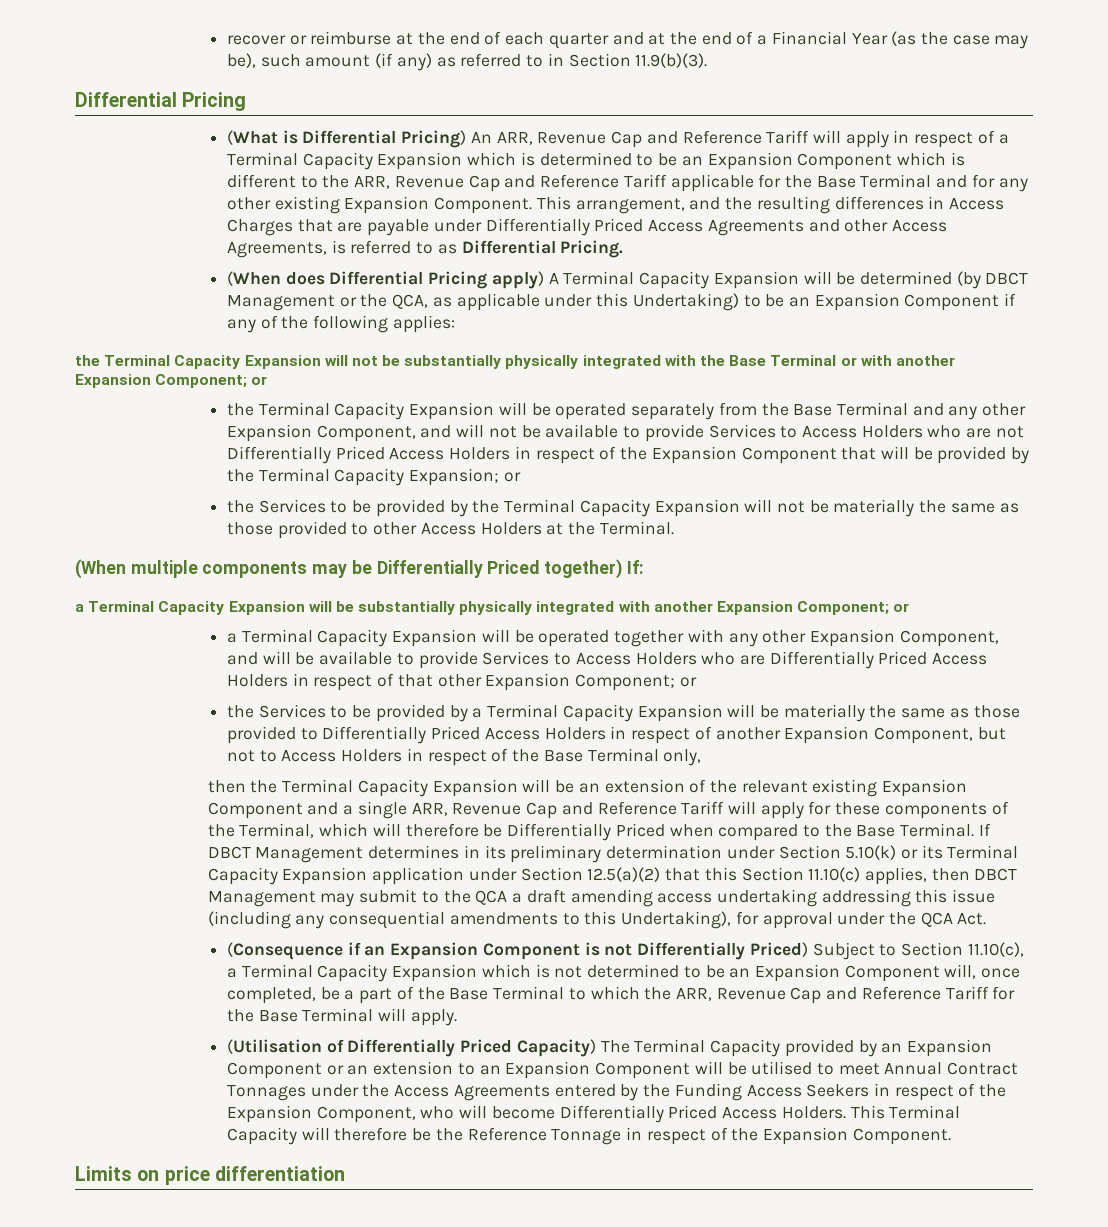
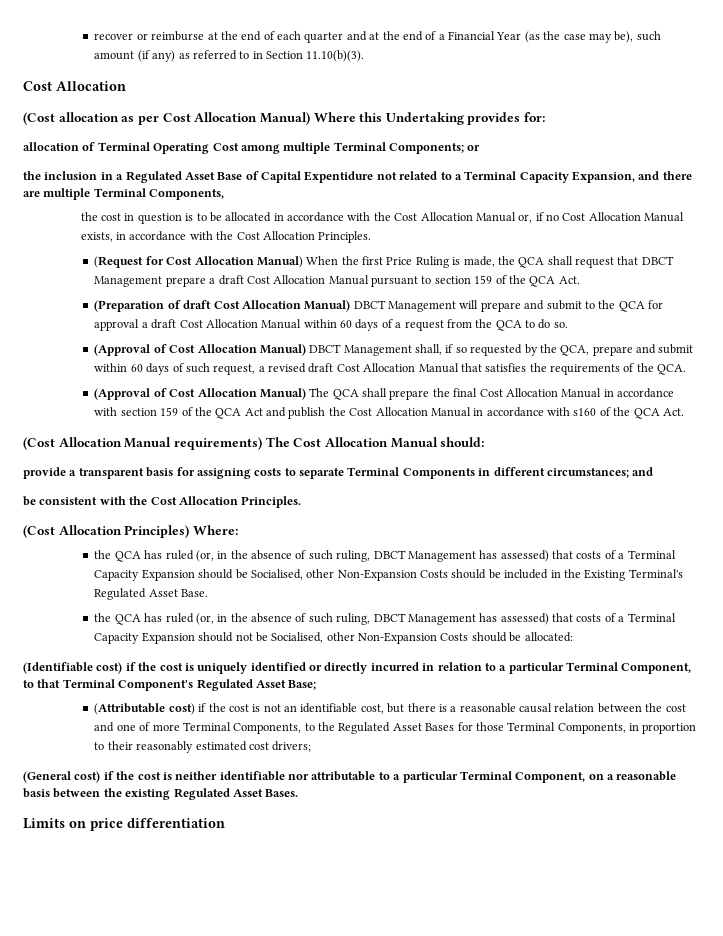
- recover or reimburse at the end of each quarter and at the end of a Financial Year (as the case may be), such amount (if any) as referred to in Section 11.9(b)(3).
- Differential Pricing
- (What is Differential Pricing) An ARR, Revenue Cap and Reference Tariff will apply in respect of a Terminal Capacity Expansion which is determined to be an Expansion Component which is different to the ARR, Revenue Cap and Reference Tariff applicable for the Base Terminal and for any other existing Expansion Component. This arrangement, and the resulting differences in Access Charges that are payable under Differentially Priced Access Agreements and other Access Agreements, is referred to as Differential Pricing.
- (When does Differential Pricing apply) A Terminal Capacity Expansion will be determined (by DBCT Management or the QCA, as applicable under this Undertaking) to be an Expansion Component if any of the following applies:
- the Terminal Capacity Expansion will not be substantially physically integrated with the Base Terminal or with another Expansion Component; or
- the Terminal Capacity Expansion will be operated separately from the Base Terminal and any other Expansion Component, and will not be available to provide Services to Access Holders who are not Differentially Priced Access Holders in respect of the Expansion Component that will be provided by the Terminal Capacity Expansion; or
- the Services to be provided by the Terminal Capacity Expansion will not be materially the same as those provided to other Access Holders at the Terminal.
- (When multiple components may be Differentially Priced together) If:
- a Terminal Capacity Expansion will be substantially physically integrated with another Expansion Component; or
- a Terminal Capacity Expansion will be operated together with any other Expansion Component, and will be available to provide Services to Access Holders who are Differentially Priced Access Holders in respect of that other Expansion Component; or
- the Services to be provided by a Terminal Capacity Expansion will be materially the same as those provided to Differentially Priced Access Holders in respect of another Expansion Component, but not to Access Holders in respect of the Base Terminal only,
- then the Terminal Capacity Expansion will be an extension of the relevant existing Expansion Component and a single ARR, Revenue Cap and Reference Tariff will apply for these components of the Terminal, which will therefore be Differentially Priced when compared to the Base Terminal. If DBCT Management determines in its preliminary determination under Section 5.10(k) or its Terminal Capacity Expansion application under Section 12.5(a)(2) that this Section 11.10(c) applies, then DBCT Management may submit to the QCA a draft amending access undertaking addressing this issue (including any consequential amendments to this Undertaking), for approval under the QCA Act.
- (Consequence if an Expansion Component is not Differentially Priced) Subject to Section 11.10(c), a Terminal Capacity Expansion which is not determined to be an Expansion Component will, once completed, be a part of the Base Terminal to which the ARR, Revenue Cap and Reference Tariff for the Base Terminal will apply.
- (Utilisation of Differentially Priced Capacity) The Terminal Capacity provided by an Expansion Component or an extension to an Expansion Component will be utilised to meet Annual Contract Tonnages under the Access Agreements entered by the Funding Access Seekers in respect of the Expansion Component, who will become Differentially Priced Access Holders. This Terminal Capacity will therefore be the Reference Tonnage in respect of the Expansion Component.
+ recover or reimburse at the end of each quarter and at the end of a Financial Year (as the case may be), such amount (if any) as referred to in Section 11.10(b)(3).
+ Cost Allocation
+ (Cost allocation as per Cost Allocation Manual) Where this Undertaking provides for:
+ allocation of Terminal Operating Cost among multiple Terminal Components; or
+ the inclusion in a Regulated Asset Base of Capital Expentidure not related to a Terminal Capacity Expansion, and there are multiple Terminal Components,
+ the cost in question is to be allocated in accordance with the Cost Allocation Manual or, if no Cost Allocation Manual exists, in accordance with the Cost Allocation Principles.
+ (Request for Cost Allocation Manual) When the first Price Ruling is made, the QCA shall request that DBCT Management prepare a draft Cost Allocation Manual pursuant to section 159 of the QCA Act.
+ (Preparation of draft Cost Allocation Manual) DBCT Management will prepare and submit to the QCA for approval a draft Cost Allocation Manual within 60 days of a request from the QCA to do so.
+ (Approval of Cost Allocation Manual) DBCT Management shall, if so requested by the QCA, prepare and submit within 60 days of such request, a revised draft Cost Allocation Manual that satisfies the requirements of the QCA.
+ (Approval of Cost Allocation Manual) The QCA shall prepare the final Cost Allocation Manual in accordance with section 159 of the QCA Act and publish the Cost Allocation Manual in accordance with s160 of the QCA Act.
+ (Cost Allocation Manual requirements) The Cost Allocation Manual should:
+ provide a transparent basis for assigning costs to separate Terminal Components in different circumstances; and
+ be consistent with the Cost Allocation Principles.
+ (Cost Allocation Principles) Where:
+ the QCA has ruled (or, in the absence of such ruling, DBCT Management has assessed) that costs of a Terminal Capacity Expansion should be Socialised, other Non-Expansion Costs should be included in the Existing Terminal's Regulated Asset Base.
+ the QCA has ruled (or, in the absence of such ruling, DBCT Management has assessed) that costs of a Terminal Capacity Expansion should not be Socialised, other Non-Expansion Costs should be allocated:
+ (Identifiable cost) if the cost is uniquely identified or directly incurred in relation to a particular Terminal Component, to that Terminal Component's Regulated Asset Base;
+ (Attributable cost) if the cost is not an identifiable cost, but there is a reasonable causal relation between the cost and one of more Terminal Components, to the Regulated Asset Bases for those Terminal Components, in proportion to their reasonably estimated cost drivers;
+ (General cost) if the cost is neither identifiable nor attributable to a particular Terminal Component, on a reasonable basis between the existing Regulated Asset Bases.

